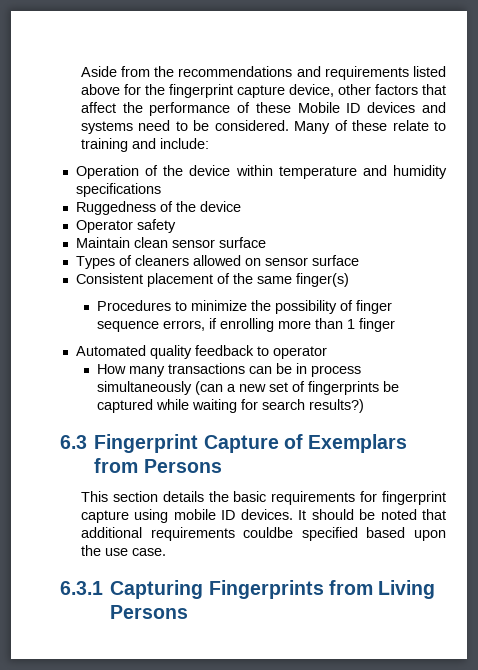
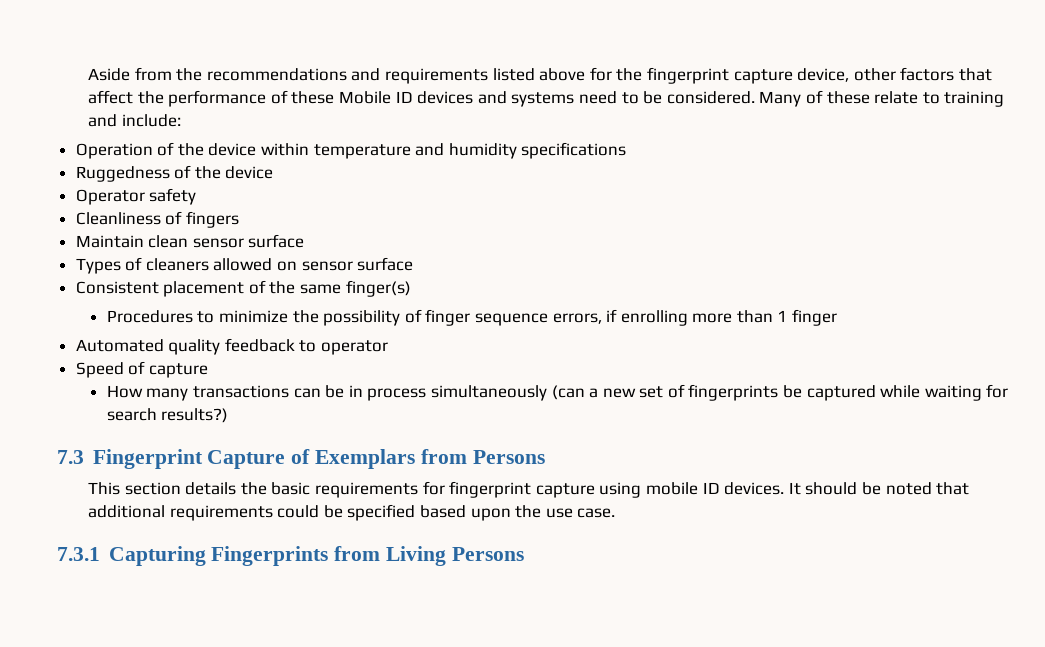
+ Cleanliness of fingers
+ Speed of capture
- 6.3 Fingerprint Capture of Exemplars from Persons
+ 7.3 Fingerprint Capture of Exemplars from Persons
- It should be noted that additional requirements couldbe specified based upon the use case.
+ It should be noted that additional requirements could be specified based upon the use case.
- 6.3.1 Capturing Fingerprints from Living Persons
+ 7.3.1 Capturing Fingerprints from Living Persons

